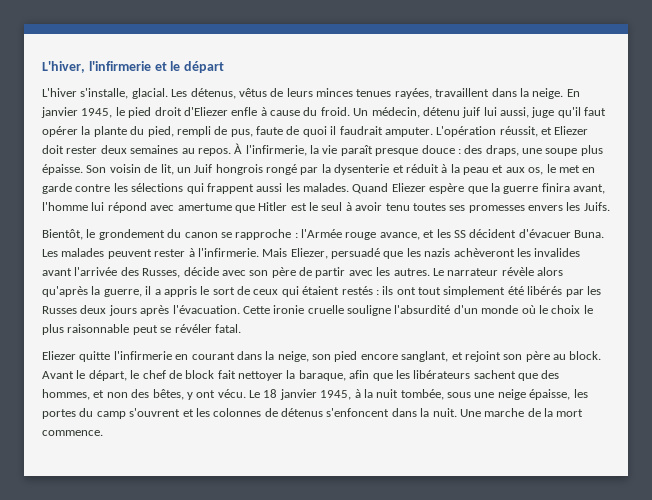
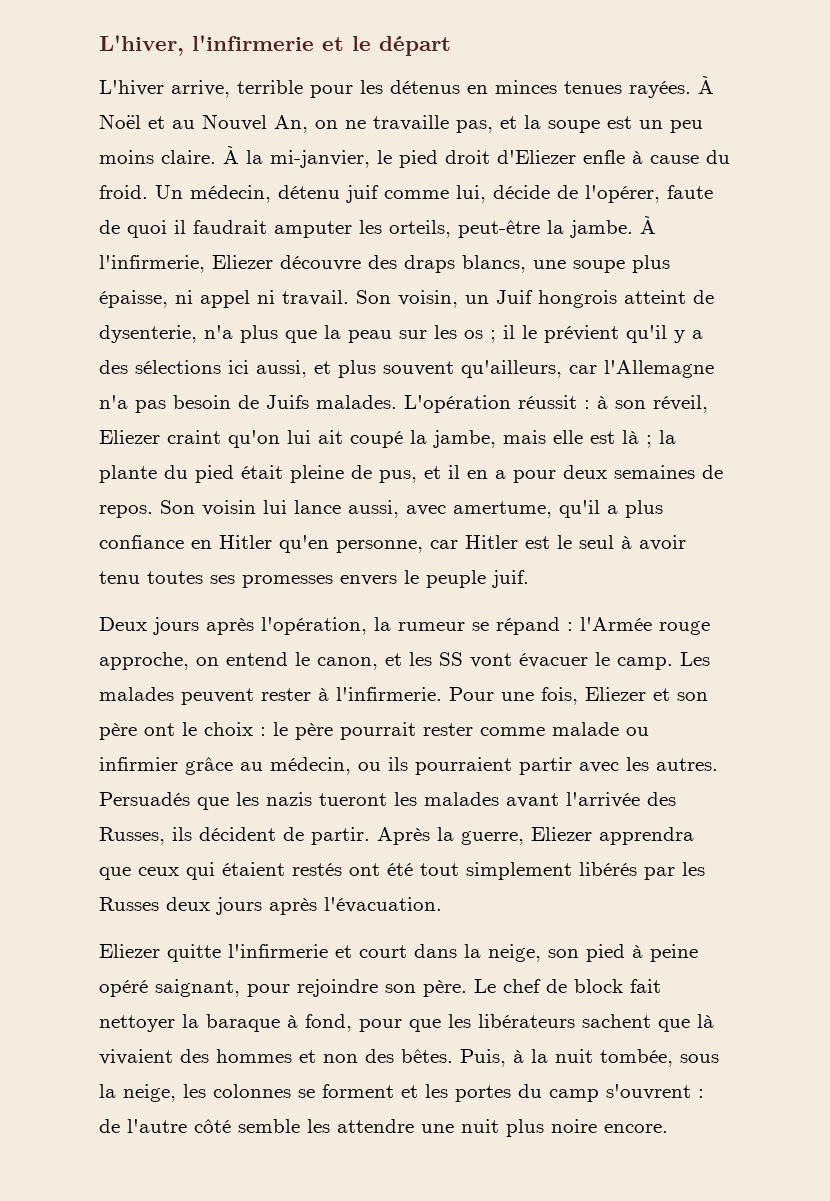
- L'hiver s'installe, glacial. Les détenus, vêtus de leurs minces tenues rayées, travaillent dans la neige. En janvier 1945, le pied droit d'Eliezer enfle à cause du froid.
+ L'hiver arrive, terrible pour les détenus en minces tenues rayées. À Noël et au Nouvel An, on ne travaille pas, et la soupe est un peu moins claire. À la mi-janvier, le pied droit d'Eliezer enfle à cause du froid.
- Un médecin, détenu juif lui aussi, juge qu'il faut opérer la plante du pied, rempli de pus, faute de quoi il faudrait amputer. L'opération réussit, et Eliezer doit rester deux semaines au repos. À l'infirmerie, la vie paraît presque douce : des draps, une soupe plus épaisse. Son voisin de lit, un Juif hongrois rongé par la dysenterie et réduit à la peau et aux os, le met en garde contre les sélections qui frappent aussi les malades. Quand Eliezer espère que la guerre finira avant, l'homme lui répond avec amertume que Hitler est le seul à avoir tenu toutes ses promesses envers les Juifs.
- Bientôt, le grondement du canon se rapproche : l'Armée rouge avance, et les SS décident d'évacuer Buna.
+ Un médecin, détenu juif comme lui, décide de l'opérer, faute de quoi il faudrait amputer les orteils, peut-être la jambe. À l'infirmerie, Eliezer découvre des draps blancs, une soupe plus épaisse, ni appel ni travail. Son voisin, un Juif hongrois atteint de dysenterie, n'a plus que la peau sur les os ; il le prévient qu'il y a des sélections ici aussi, et plus souvent qu'ailleurs, car l'Allemagne n'a pas besoin de Juifs malades. L'opération réussit : à son réveil, Eliezer craint qu'on lui ait coupé la jambe, mais elle est là ; la plante du pied était pleine de pus, et il en a pour deux semaines de repos. Son voisin lui lance aussi, avec amertume, qu'il a plus confiance en Hitler qu'en personne, car Hitler est le seul à avoir tenu toutes ses promesses envers le peuple juif.
+ Deux jours après l'opération, la rumeur se répand : l'Armée rouge approche, on entend le canon, et les SS vont évacuer le camp.
- Mais Eliezer, persuadé que les nazis achèveront les invalides avant l'arrivée des Russes, décide avec son père de partir avec les autres. Le narrateur révèle alors qu'après la guerre, il a appris le sort de ceux qui étaient restés : ils ont tout simplement été libérés par les Russes deux jours après l'évacuation. Cette ironie cruelle souligne l'absurdité d'un monde où le choix le plus raisonnable peut se révéler fatal.
+ Pour une fois, Eliezer et son père ont le choix : le père pourrait rester comme malade ou infirmier grâce au médecin, ou ils pourraient partir avec les autres. Persuadés que les nazis tueront les malades avant l'arrivée des Russes, ils décident de partir. Après la guerre, Eliezer apprendra que ceux qui étaient restés ont été tout simplement libérés par les Russes deux jours après l'évacuation.
- Eliezer quitte l'infirmerie en courant dans la neige, son pied encore sanglant, et rejoint son père au block. Avant le départ, le chef de block fait nettoyer la baraque, afin que les libérateurs sachent que des hommes, et non des bêtes, y ont vécu. Le 18 janvier 1945, à la nuit tombée, sous une neige épaisse, les portes du camp s'ouvrent et les colonnes de détenus s'enfoncent dans la nuit. Une marche de la mort commence.
+ Eliezer quitte l'infirmerie et court dans la neige, son pied à peine opéré saignant, pour rejoindre son père. Le chef de block fait nettoyer la baraque à fond, pour que les libérateurs sachent que là vivaient des hommes et non des bêtes. Puis, à la nuit tombée, sous la neige, les colonnes se forment et les portes du camp s'ouvrent : de l'autre côté semble les attendre une nuit plus noire encore.

